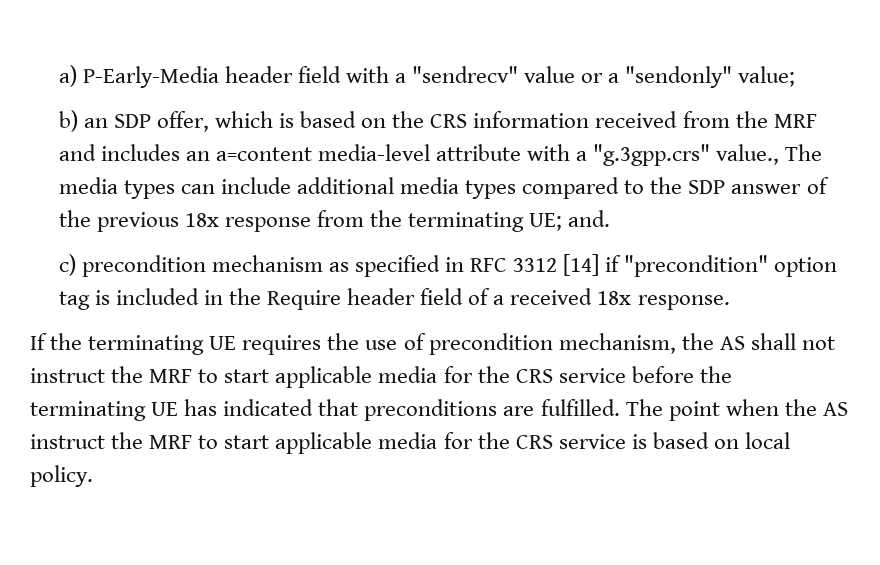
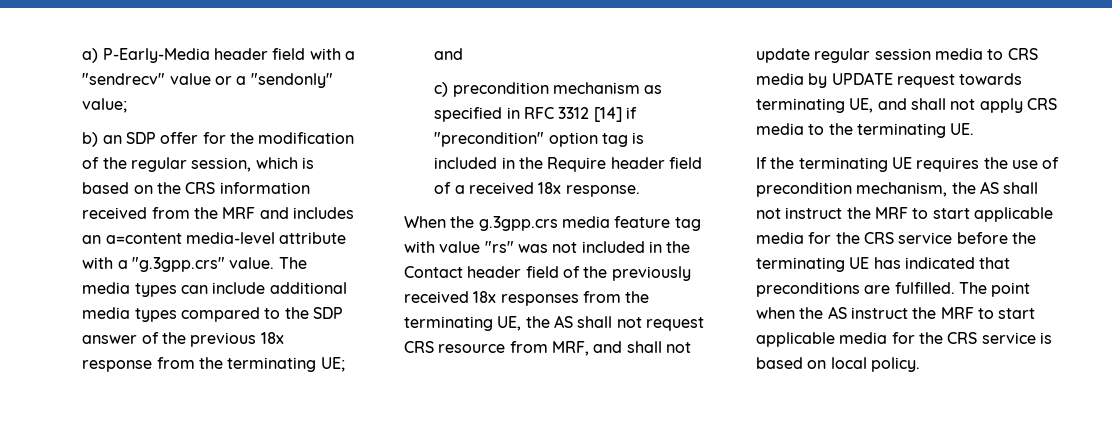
- b) an SDP offer, which is based on the CRS information received from the MRF and includes an a=content media-level attribute with a "g.3gpp.crs" value., The media types can include additional media types compared to the SDP answer of the previous 18x response from the terminating UE; and.
+ b) an SDP offer for the modification of the regular session, which is based on the CRS information received from the MRF and includes an a=content media-level attribute with a "g.3gpp.crs" value. The media types can include additional media types compared to the SDP answer of the previous 18x response from the terminating UE; and
+ When the g.3gpp.crs media feature tag with value "rs" was not included in the Contact header field of the previously received 18x responses from the terminating UE, the AS shall not request CRS resource from MRF, and shall not update regular session media to CRS media by UPDATE request towards terminating UE, and shall not apply CRS media to the terminating UE.

